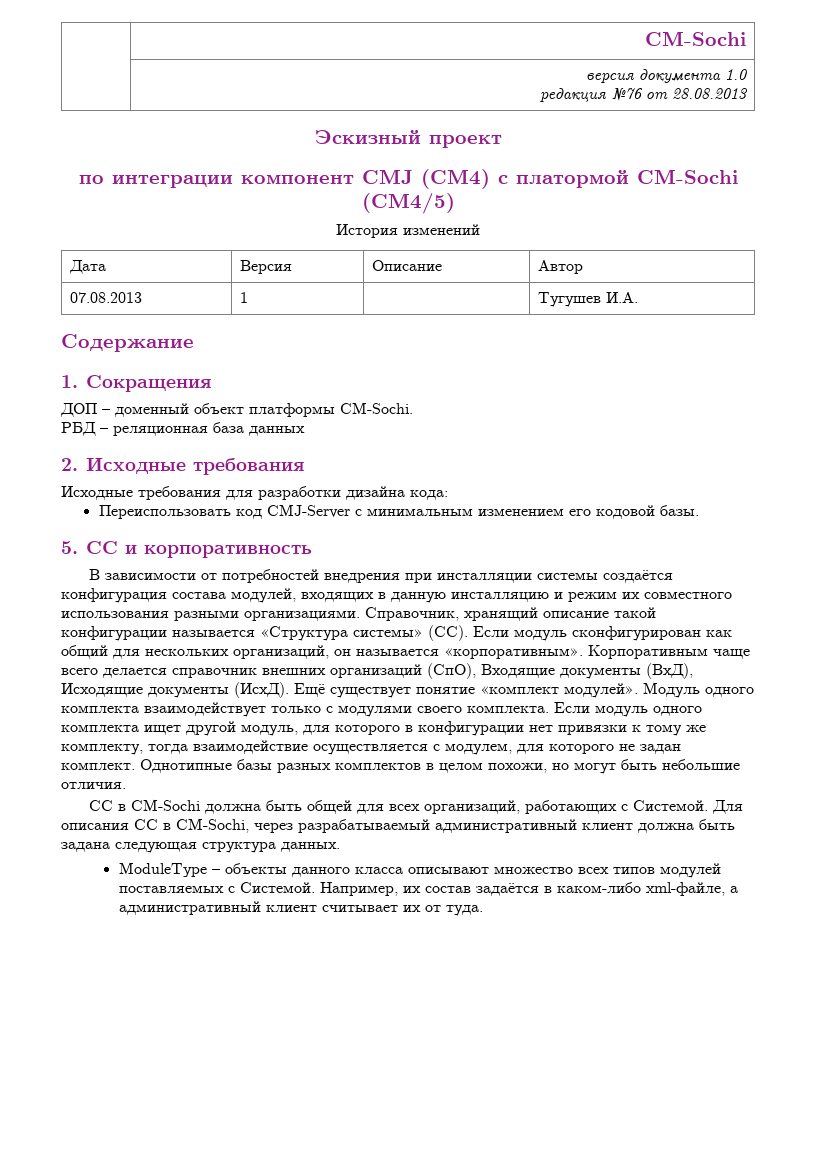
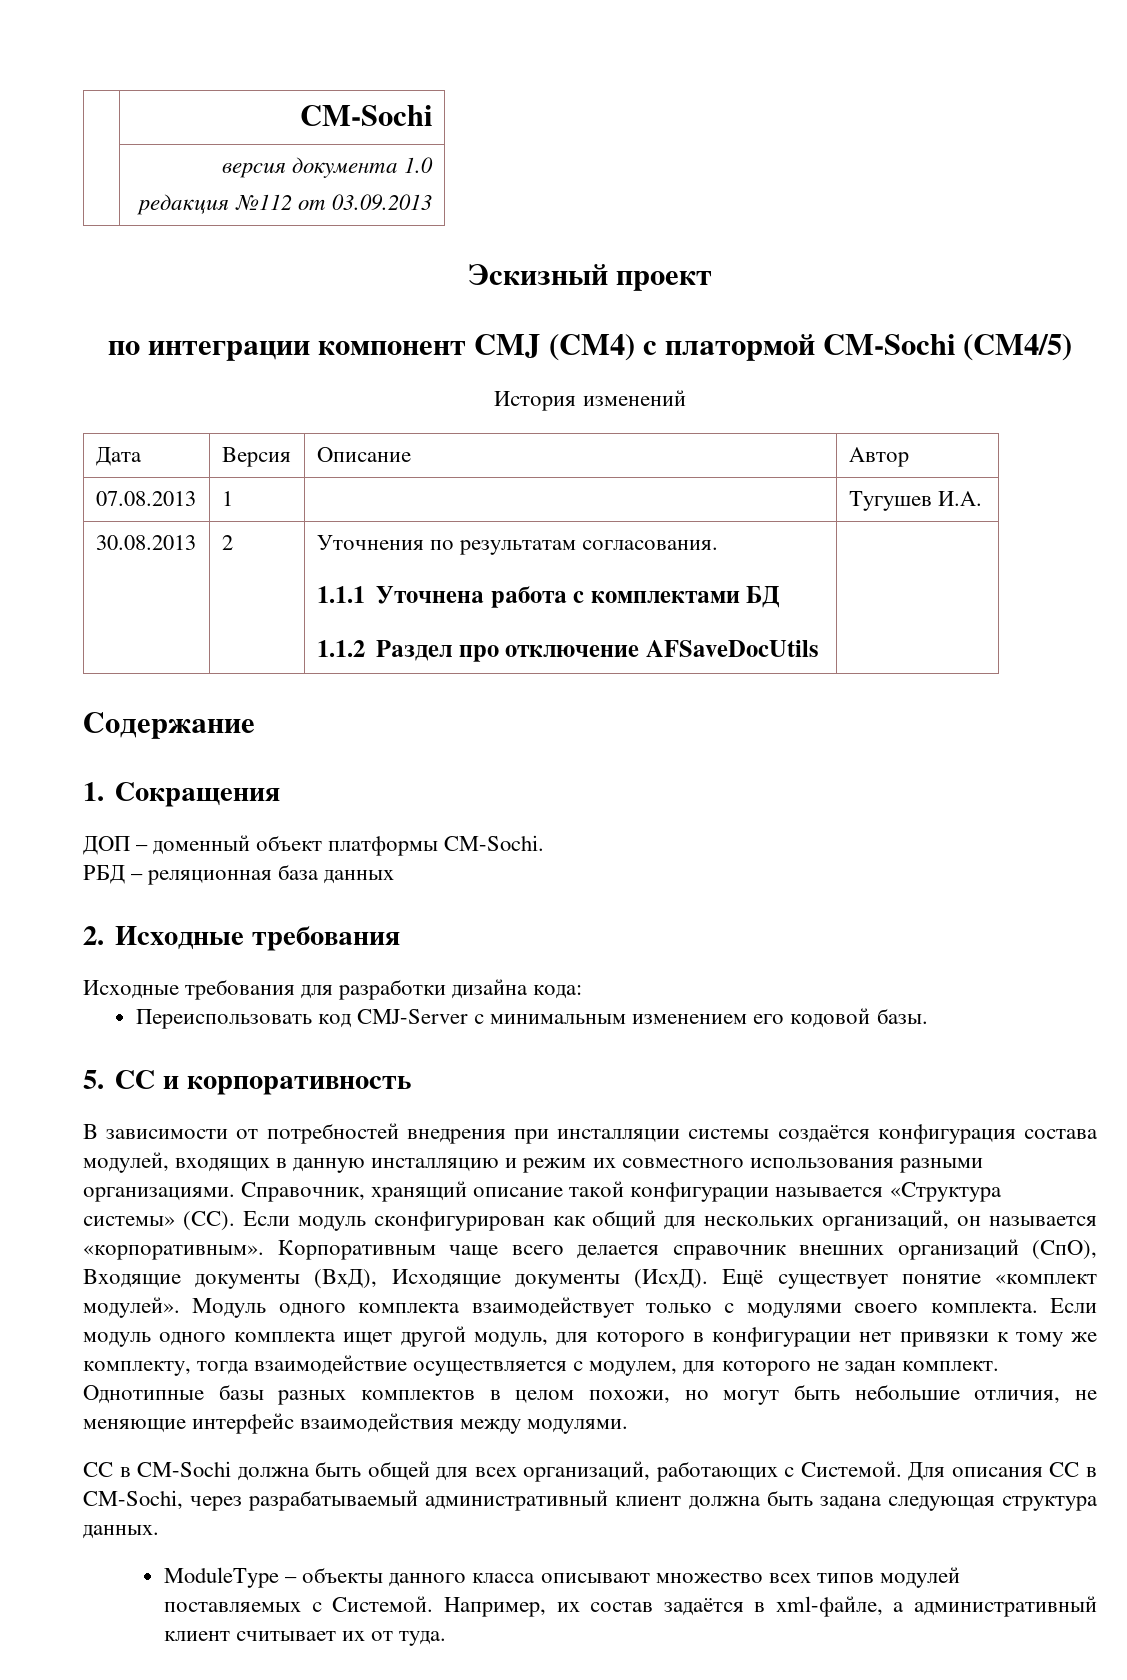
  | версия документа 1.0
- редакция №76 от 28.08.2013
+ редакция №112 от 03.09.2013
+ 30.08.2013 | 2 | Уточнения по результатам согласования.
+ 1.1.1 Уточнена работа с комплектами БД
+ 1.1.2 Раздел про отключение AFSaveDocUtils |
- Однотипные базы разных комплектов в целом похожи, но могут быть небольшие отличия.
+ Однотипные базы разных комплектов в целом похожи, но могут быть небольшие отличия, не меняющие интерфейс взаимодействия между модулями.
- Например, их состав задаётся в каком-либо xml-файле, а административный клиент считывает их от туда.
+ Например, их состав задаётся в xml-файле, а административный клиент считывает их от туда.

